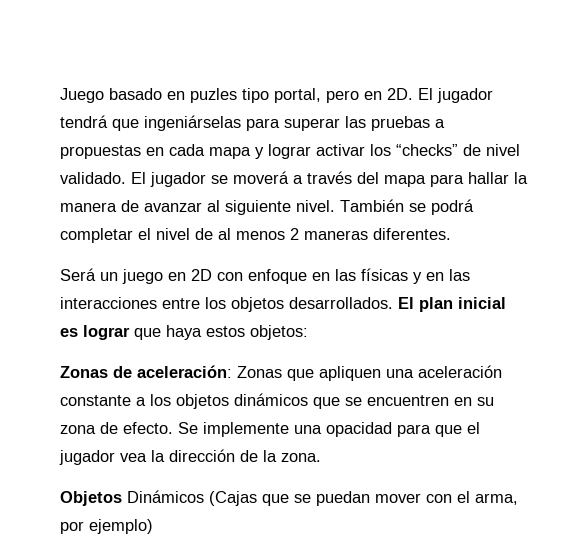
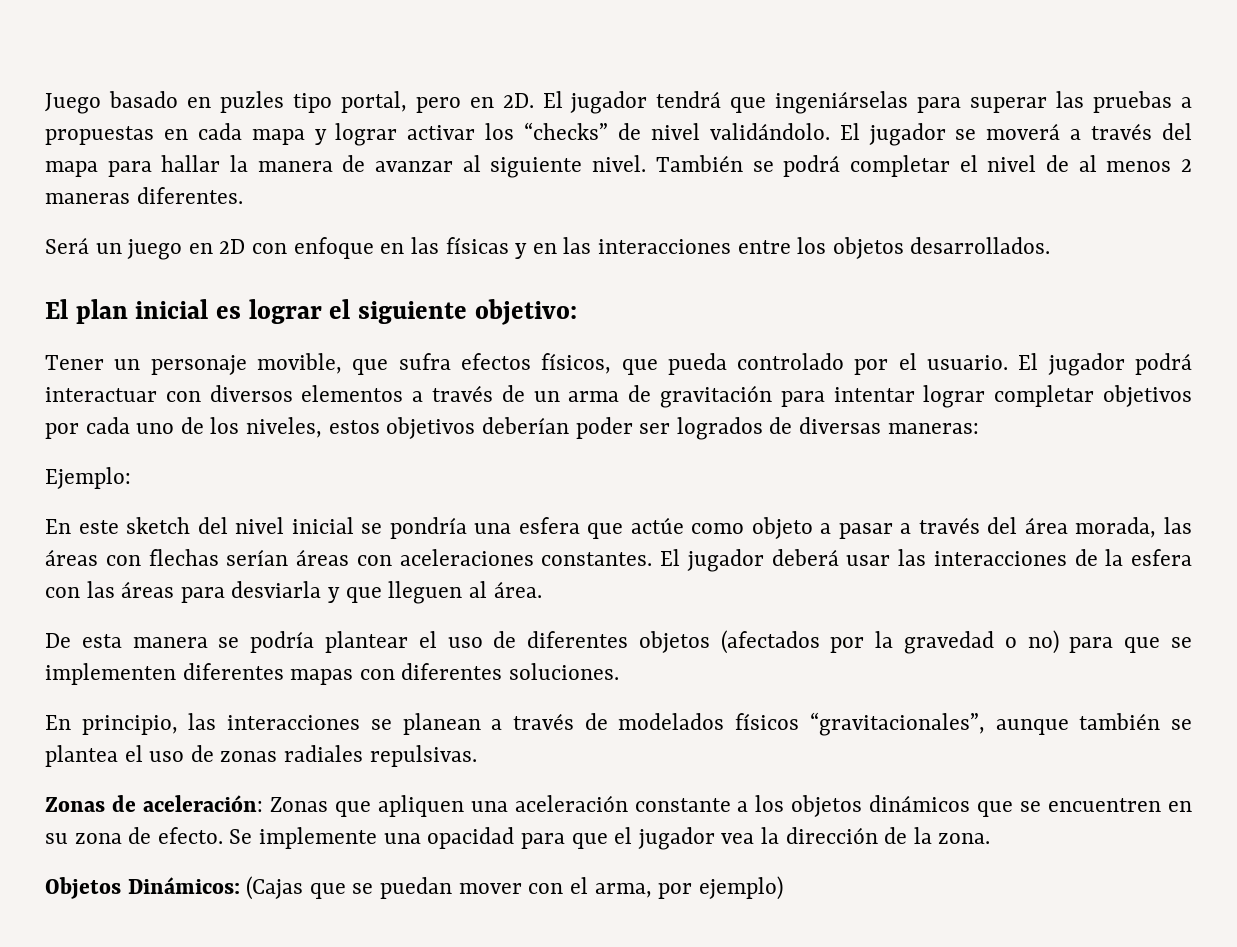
- El jugador tendrá que ingeniárselas para superar las pruebas a propuestas en cada mapa y lograr activar los “checks” de nivel validado.
+ El jugador tendrá que ingeniárselas para superar las pruebas a propuestas en cada mapa y lograr activar los “checks” de nivel validándolo.
- Será un juego en 2D con enfoque en las físicas y en las interacciones entre los objetos desarrollados. El plan inicial es lograr que haya estos objetos:
+ Será un juego en 2D con enfoque en las físicas y en las interacciones entre los objetos desarrollados.
+ El plan inicial es lograr el siguiente objetivo:
+ Tener un personaje movible, que sufra efectos físicos, que pueda controlado por el usuario. El jugador podrá interactuar con diversos elementos a través de un arma de gravitación para intentar lograr completar objetivos por cada uno de los niveles, estos objetivos deberían poder ser logrados de diversas maneras:
+ Ejemplo:
+ En este sketch del nivel inicial se pondría una esfera que actúe como objeto a pasar a través del área morada, las áreas con flechas serían áreas con aceleraciones constantes. El jugador deberá usar las interacciones de la esfera con las áreas para desviarla y que lleguen al área.
+ De esta manera se podría plantear el uso de diferentes objetos (afectados por la gravedad o no) para que se implementen diferentes mapas con diferentes soluciones.
+ En principio, las interacciones se planean a través de modelados físicos “gravitacionales”, aunque también se plantea el uso de zonas radiales repulsivas.
- Objetos Dinámicos (Cajas que se puedan mover con el arma, por ejemplo)
+ Objetos Dinámicos: (Cajas que se puedan mover con el arma, por ejemplo)

